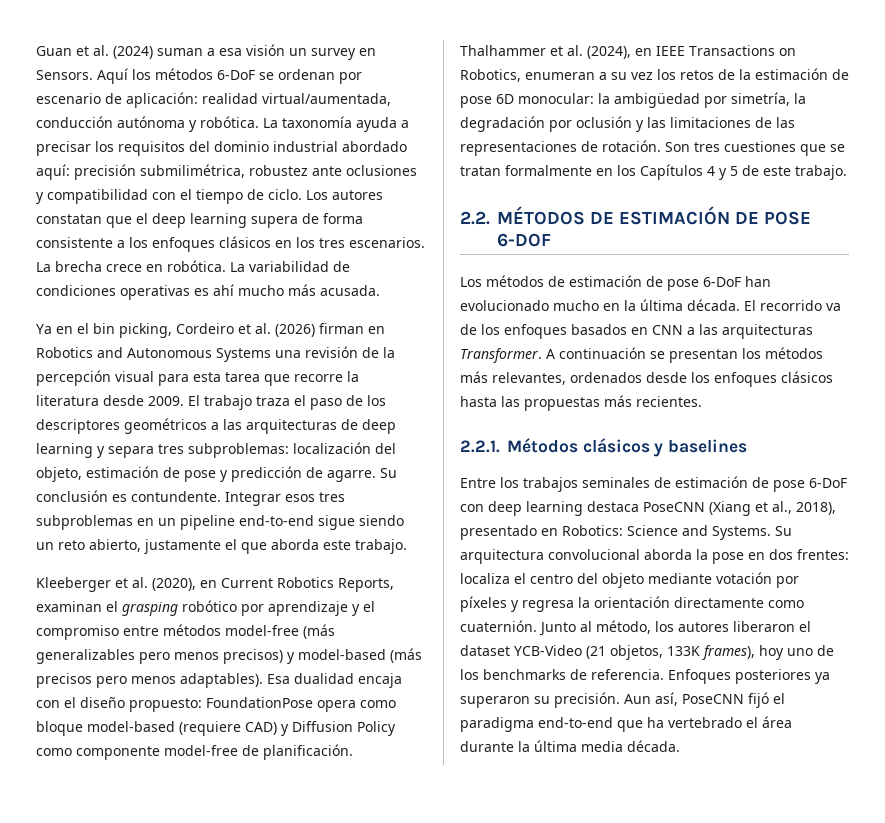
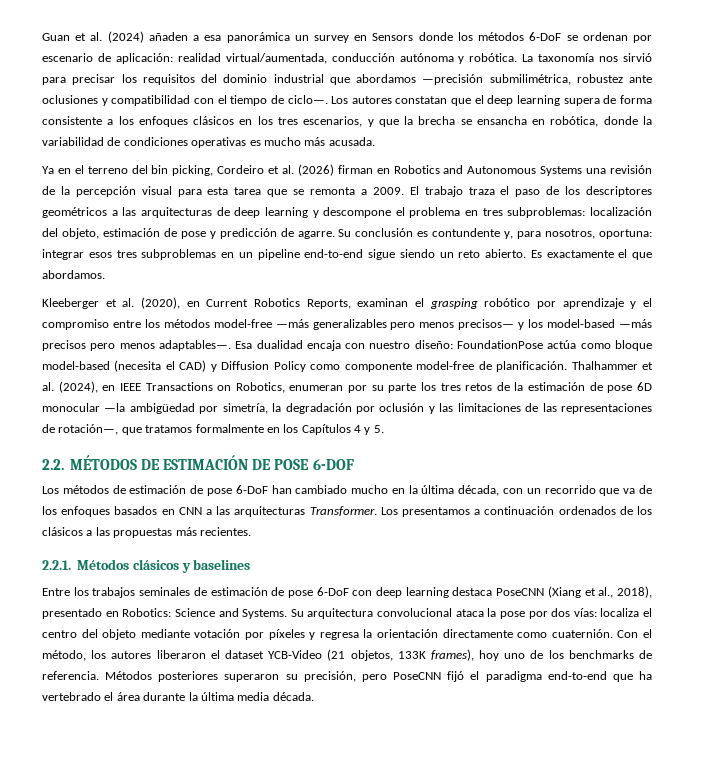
- Guan et al. (2024) suman a esa visión un survey en Sensors. Aquí los métodos 6-DoF se ordenan por escenario de aplicación: realidad virtual/aumentada, conducción autónoma y robótica.
+ Guan et al. (2024) añaden a esa panorámica un survey en Sensors donde los métodos 6-DoF se ordenan por escenario de aplicación: realidad virtual/aumentada, conducción autónoma y robótica.
- La taxonomía ayuda a precisar los requisitos del dominio industrial abordado aquí: precisión submilimétrica, robustez ante oclusiones y compatibilidad con el tiempo de ciclo.
+ La taxonomía nos sirvió para precisar los requisitos del dominio industrial que abordamos —precisión submilimétrica, robustez ante oclusiones y compatibilidad con el tiempo de ciclo—.
- Los autores constatan que el deep learning supera de forma consistente a los enfoques clásicos en los tres escenarios. La brecha crece en robótica. La variabilidad de condiciones operativas es ahí mucho más acusada.
+ Los autores constatan que el deep learning supera de forma consistente a los enfoques clásicos en los tres escenarios, y que la brecha se ensancha en robótica, donde la variabilidad de condiciones operativas es mucho más acusada.
- Ya en el bin picking, Cordeiro et al. (2026) firman en Robotics and Autonomous Systems una revisión de la percepción visual para esta tarea que recorre la literatura desde 2009.
+ Ya en el terreno del bin picking, Cordeiro et al. (2026) firman en Robotics and Autonomous Systems una revisión de la percepción visual para esta tarea que se remonta a 2009.
- El trabajo traza el paso de los descriptores geométricos a las arquitecturas de deep learning y separa tres subproblemas: localización del objeto, estimación de pose y predicción de agarre.
+ El trabajo traza el paso de los descriptores geométricos a las arquitecturas de deep learning y descompone el problema en tres subproblemas: localización del objeto, estimación de pose y predicción de agarre.
- Su conclusión es contundente. Integrar esos tres subproblemas en un pipeline end-to-end sigue siendo un reto abierto, justamente el que aborda este trabajo.
+ Su conclusión es contundente y, para nosotros, oportuna: integrar esos tres subproblemas en un pipeline end-to-end sigue siendo un reto abierto. Es exactamente el que abordamos.
- Kleeberger et al. (2020), en Current Robotics Reports, examinan el grasping robótico por aprendizaje y el compromiso entre métodos model-free (más generalizables pero menos precisos) y model-based (más precisos pero menos adaptables).
+ Kleeberger et al. (2020), en Current Robotics Reports, examinan el grasping robótico por aprendizaje y el compromiso entre los métodos model-free —más generalizables pero menos precisos— y los model-based —más precisos pero menos adaptables—.
- Esa dualidad encaja con el diseño propuesto: FoundationPose opera como bloque model-based (requiere CAD) y Diffusion Policy como componente model-free de planificación.
+ Esa dualidad encaja con nuestro diseño: FoundationPose actúa como bloque model-based (necesita el CAD) y Diffusion Policy como componente model-free de planificación.
- Thalhammer et al. (2024), en IEEE Transactions on Robotics, enumeran a su vez los retos de la estimación de pose 6D monocular: la ambigüedad por simetría, la degradación por oclusión y las limitaciones de las representaciones de rotación. Son tres cuestiones que se tratan formalmente en los Capítulos 4 y 5 de este trabajo.
+ Thalhammer et al. (2024), en IEEE Transactions on Robotics, enumeran por su parte los tres retos de la estimación de pose 6D monocular —la ambigüedad por simetría, la degradación por oclusión y las limitaciones de las representaciones de rotación—, que tratamos formalmente en los Capítulos 4 y 5.
- Los métodos de estimación de pose 6-DoF han evolucionado mucho en la última década. El recorrido va de los enfoques basados en CNN a las arquitecturas Transformer.
+ Los métodos de estimación de pose 6-DoF han cambiado mucho en la última década, con un recorrido que va de los enfoques basados en CNN a las arquitecturas Transformer.
- A continuación se presentan los métodos más relevantes, ordenados desde los enfoques clásicos hasta las propuestas más recientes.
+ Los presentamos a continuación ordenados de los clásicos a las propuestas más recientes.
- Su arquitectura convolucional aborda la pose en dos frentes: localiza el centro del objeto mediante votación por píxeles y regresa la orientación directamente como cuaternión.
+ Su arquitectura convolucional ataca la pose por dos vías: localiza el centro del objeto mediante votación por píxeles y regresa la orientación directamente como cuaternión.
- Junto al método, los autores liberaron el dataset YCB-Video (21 objetos, 133K frames), hoy uno de los benchmarks de referencia.
+ Con el método, los autores liberaron el dataset YCB-Video (21 objetos, 133K frames), hoy uno de los benchmarks de referencia.
- Enfoques posteriores ya superaron su precisión. Aun así, PoseCNN fijó el paradigma end-to-end que ha vertebrado el área durante la última media década.
+ Métodos posteriores superaron su precisión, pero PoseCNN fijó el paradigma end-to-end que ha vertebrado el área durante la última media década.

